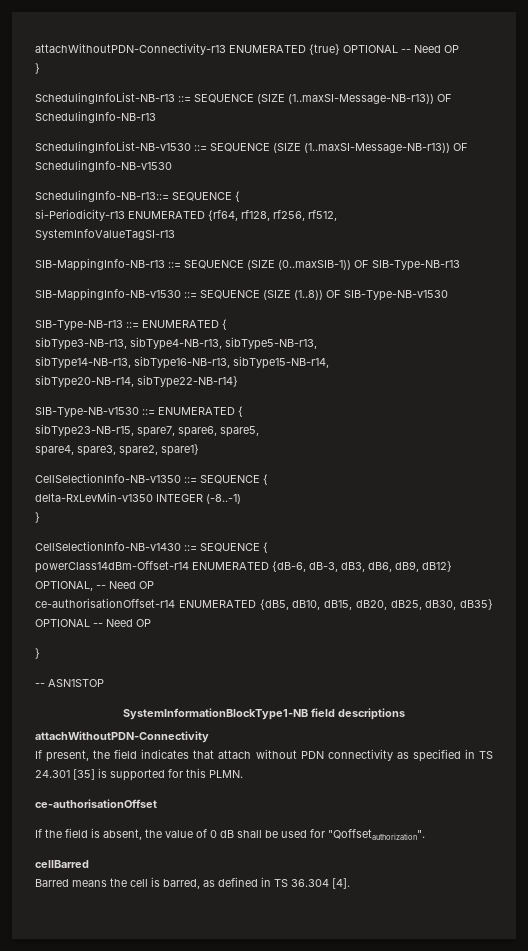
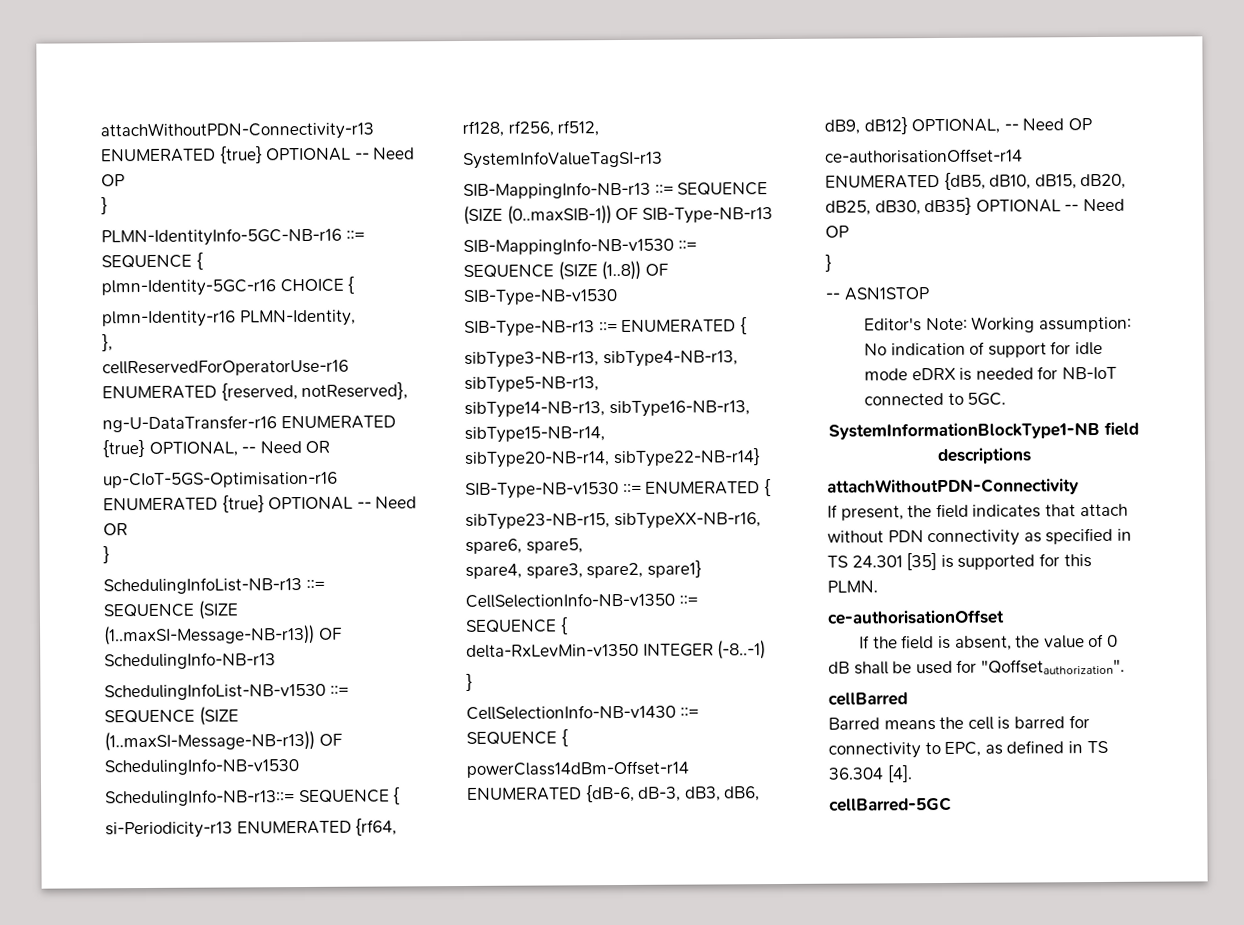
+ PLMN-IdentityInfo-5GC-NB-r16 ::= SEQUENCE {
+ plmn-Identity-5GC-r16 CHOICE {
+ plmn-Identity-r16 PLMN-Identity,
+ },
+ cellReservedForOperatorUse-r16 ENUMERATED {reserved, notReserved},
+ ng-U-DataTransfer-r16 ENUMERATED {true} OPTIONAL, -- Need OR
+ up-CIoT-5GS-Optimisation-r16 ENUMERATED {true} OPTIONAL -- Need OR
+ }
- sibType23-NB-r15, spare7, spare6, spare5,
+ sibType23-NB-r15, sibTypeXX-NB-r16, spare6, spare5,
+ Editor's Note: Working assumption: No indication of support for idle mode eDRX is needed for NB-IoT connected to 5GC.
- Barred means the cell is barred, as defined in TS 36.304 [4].
+ Barred means the cell is barred for connectivity to EPC, as defined in TS 36.304 [4].
+ cellBarred-5GC

